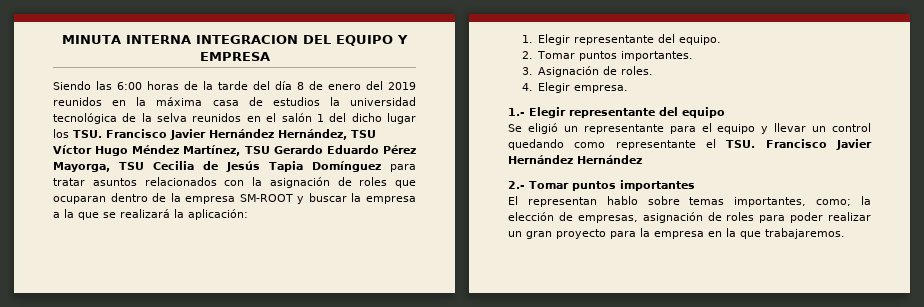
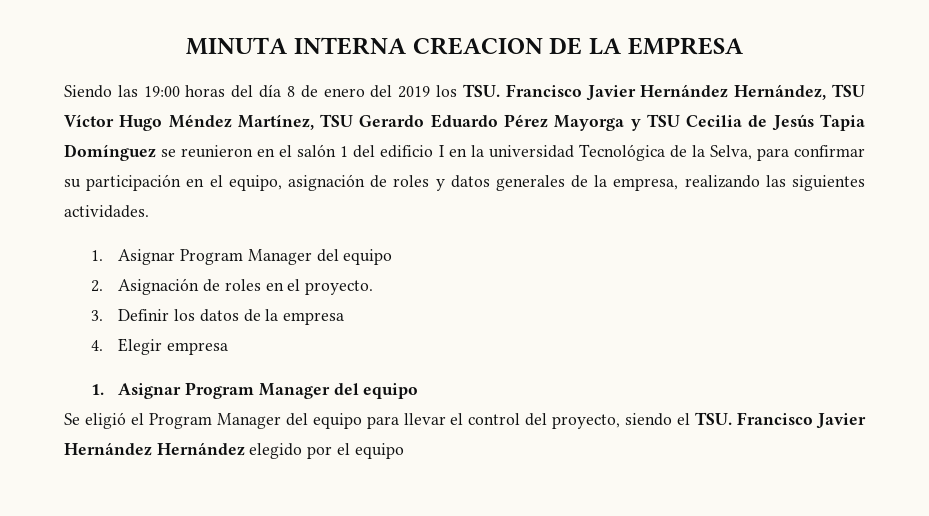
- MINUTA INTERNA INTEGRACION DEL EQUIPO Y EMPRESA
+ MINUTA INTERNA CREACION DE LA EMPRESA
- Siendo las 6:00 horas de la tarde del día 8 de enero del 2019 reunidos en la máxima casa de estudios la universidad tecnológica de la selva reunidos en el salón 1 del dicho lugar los TSU. Francisco Javier Hernández Hernández, TSU Víctor Hugo Méndez Martínez, TSU Gerardo Eduardo Pérez Mayorga, TSU Cecilia de Jesús Tapia Domínguez para tratar asuntos relacionados con la asignación de roles que ocuparan dentro de la empresa SM-ROOT y buscar la empresa a la que se realizará la aplicación:
- 1. Elegir representante del equipo.
- 2. Tomar puntos importantes.
- 3. Asignación de roles.
- 4. Elegir empresa.
- 1.- Elegir representante del equipo
- Se eligió un representante para el equipo y llevar un control quedando como representante el TSU. Francisco Javier Hernández Hernández
- 2.- Tomar puntos importantes
- El representan hablo sobre temas importantes, como; la elección de empresas, asignación de roles para poder realizar un gran proyecto para la empresa en la que trabajaremos.
+ Siendo las 19:00 horas del día 8 de enero del 2019 los TSU. Francisco Javier Hernández Hernández, TSU Víctor Hugo Méndez Martínez, TSU Gerardo Eduardo Pérez Mayorga y TSU Cecilia de Jesús Tapia Domínguez se reunieron en el salón 1 del edificio I en la universidad Tecnológica de la Selva, para confirmar su participación en el equipo, asignación de roles y datos generales de la empresa, realizando las siguientes actividades.
+ 1. Asignar Program Manager del equipo
+ 2. Asignación de roles en el proyecto.
+ 3. Definir los datos de la empresa
+ 4. Elegir empresa
+ 1. Asignar Program Manager del equipo
+ Se eligió el Program Manager del equipo para llevar el control del proyecto, siendo el TSU. Francisco Javier Hernández Hernández elegido por el equipo

